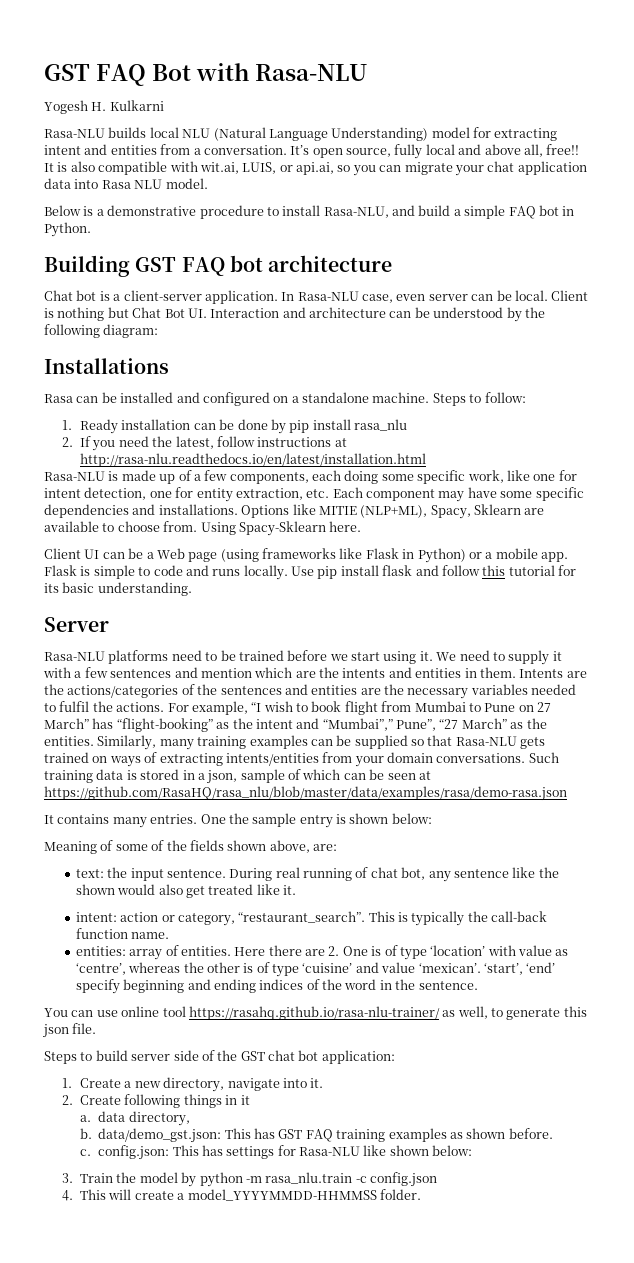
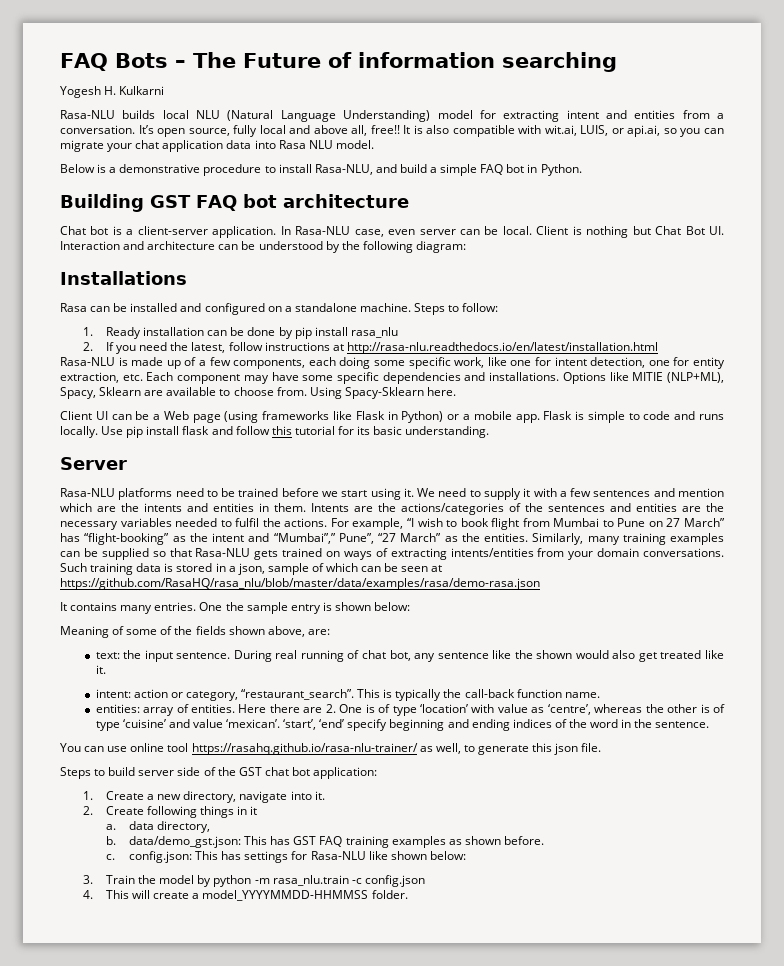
- GST FAQ Bot with Rasa-NLU
+ FAQ Bots – The Future of information searching

